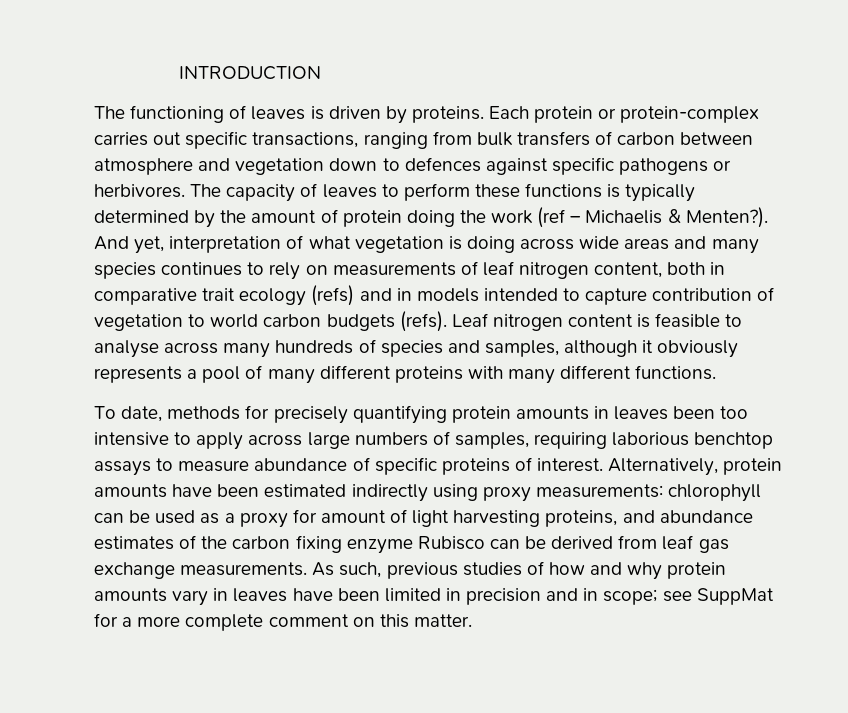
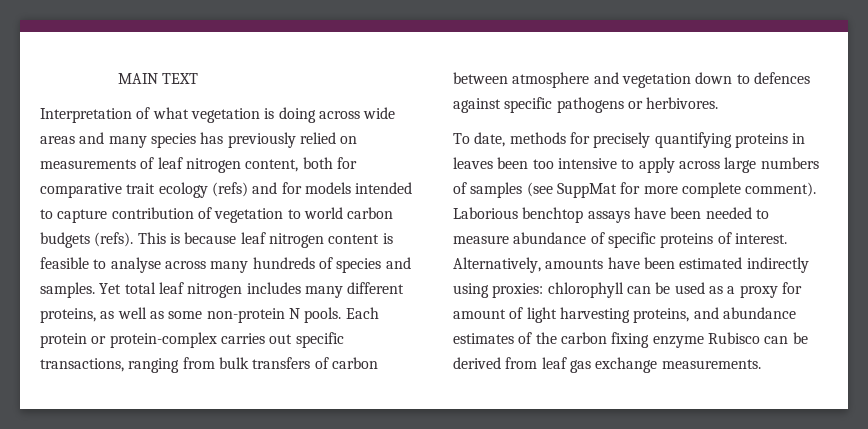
- INTRODUCTION
- The functioning of leaves is driven by proteins.
+ MAIN TEXT
+ Interpretation of what vegetation is doing across wide areas and many species has previously relied on measurements of leaf nitrogen content, both for comparative trait ecology (refs) and for models intended to capture contribution of vegetation to world carbon budgets (refs). This is because leaf nitrogen content is feasible to analyse across many hundreds of species and samples. Yet total leaf nitrogen includes many different proteins, as well as some non-protein N pools.
- The capacity of leaves to perform these functions is typically determined by the amount of protein doing the work (ref – Michaelis & Menten?). And yet, interpretation of what vegetation is doing across wide areas and many species continues to rely on measurements of leaf nitrogen content, both in comparative trait ecology (refs) and in models intended to capture contribution of vegetation to world carbon budgets (refs). Leaf nitrogen content is feasible to analyse across many hundreds of species and samples, although it obviously represents a pool of many different proteins with many different functions.
- To date, methods for precisely quantifying protein amounts in leaves been too intensive to apply across large numbers of samples, requiring laborious benchtop assays to measure abundance of specific proteins of interest.
+ To date, methods for precisely quantifying proteins in leaves been too intensive to apply across large numbers of samples (see SuppMat for more complete comment). Laborious benchtop assays have been needed to measure abundance of specific proteins of interest.
- Alternatively, protein amounts have been estimated indirectly using proxy measurements: chlorophyll can be used as a proxy for amount of light harvesting proteins, and abundance estimates of the carbon fixing enzyme Rubisco can be derived from leaf gas exchange measurements. As such, previous studies of how and why protein amounts vary in leaves have been limited in precision and in scope; see SuppMat for a more complete comment on this matter.
+ Alternatively, amounts have been estimated indirectly using proxies: chlorophyll can be used as a proxy for amount of light harvesting proteins, and abundance estimates of the carbon fixing enzyme Rubisco can be derived from leaf gas exchange measurements.

